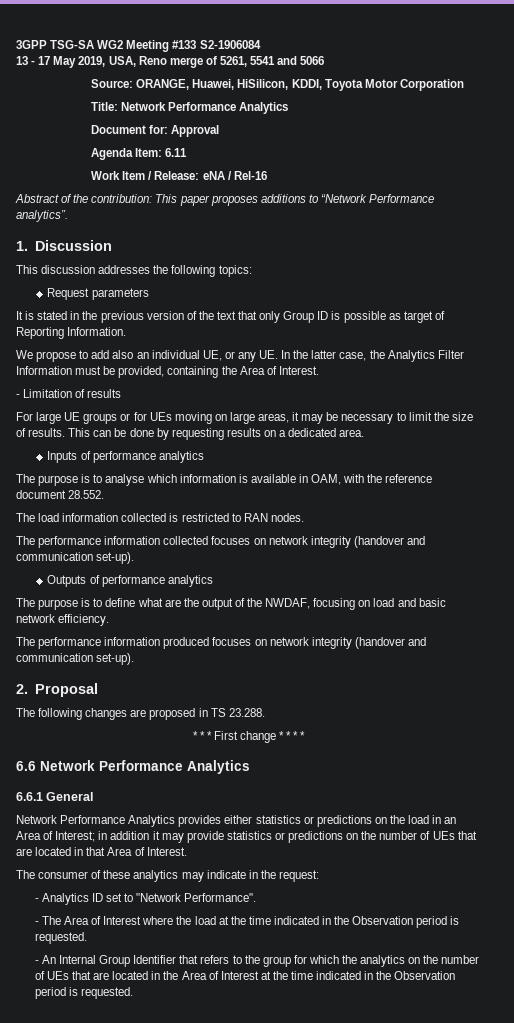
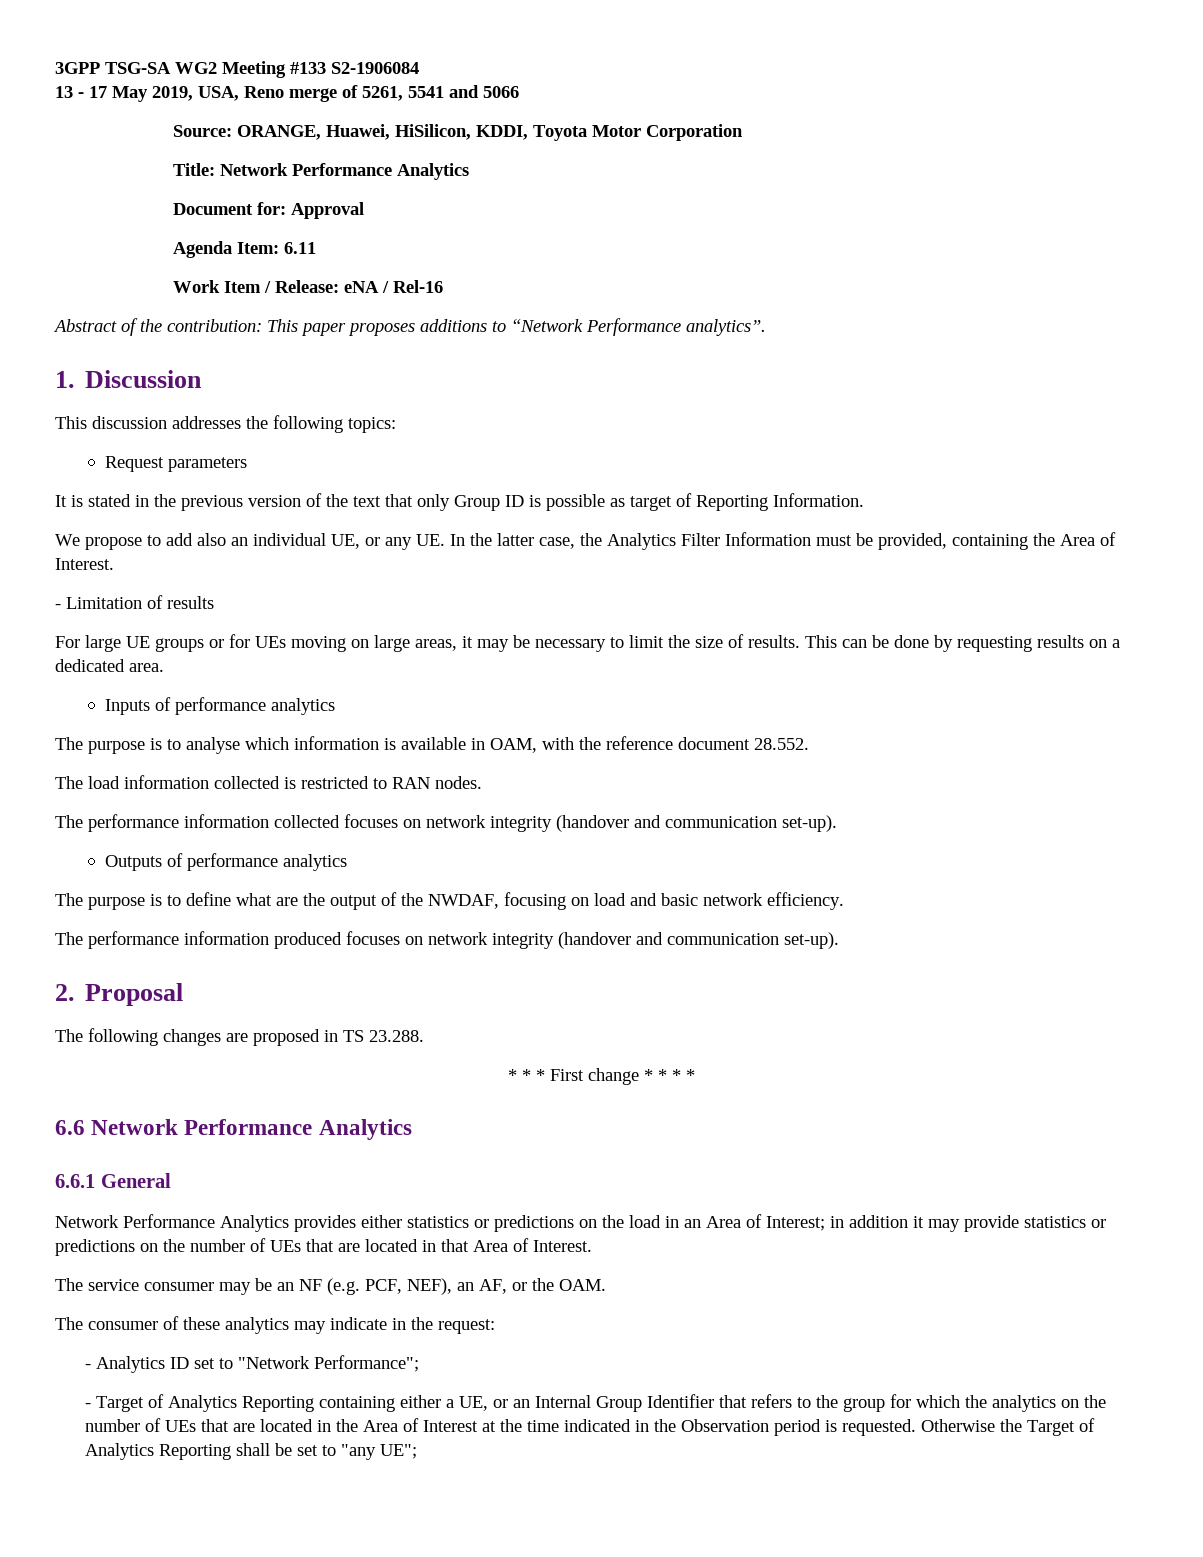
+ The service consumer may be an NF (e.g. PCF, NEF), an AF, or the OAM.
- - Analytics ID set to "Network Performance".
- - The Area of Interest where the load at the time indicated in the Observation period is requested.
- - An Internal Group Identifier that refers to the group for which the analytics on the number of UEs that are located in the Area of Interest at the time indicated in the Observation period is requested.
+ - Analytics ID set to "Network Performance";
+ - Target of Analytics Reporting containing either a UE, or an Internal Group Identifier that refers to the group for which the analytics on the number of UEs that are located in the Area of Interest at the time indicated in the Observation period is requested.
+ Otherwise the Target of Analytics Reporting shall be set to "any UE";

